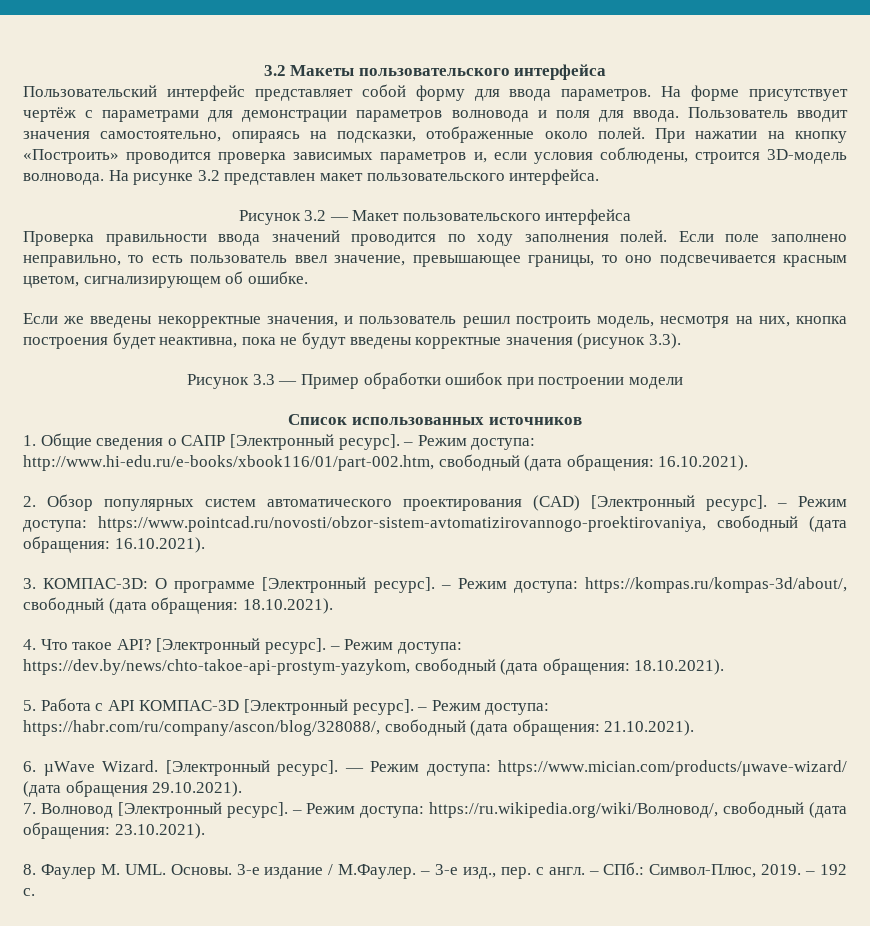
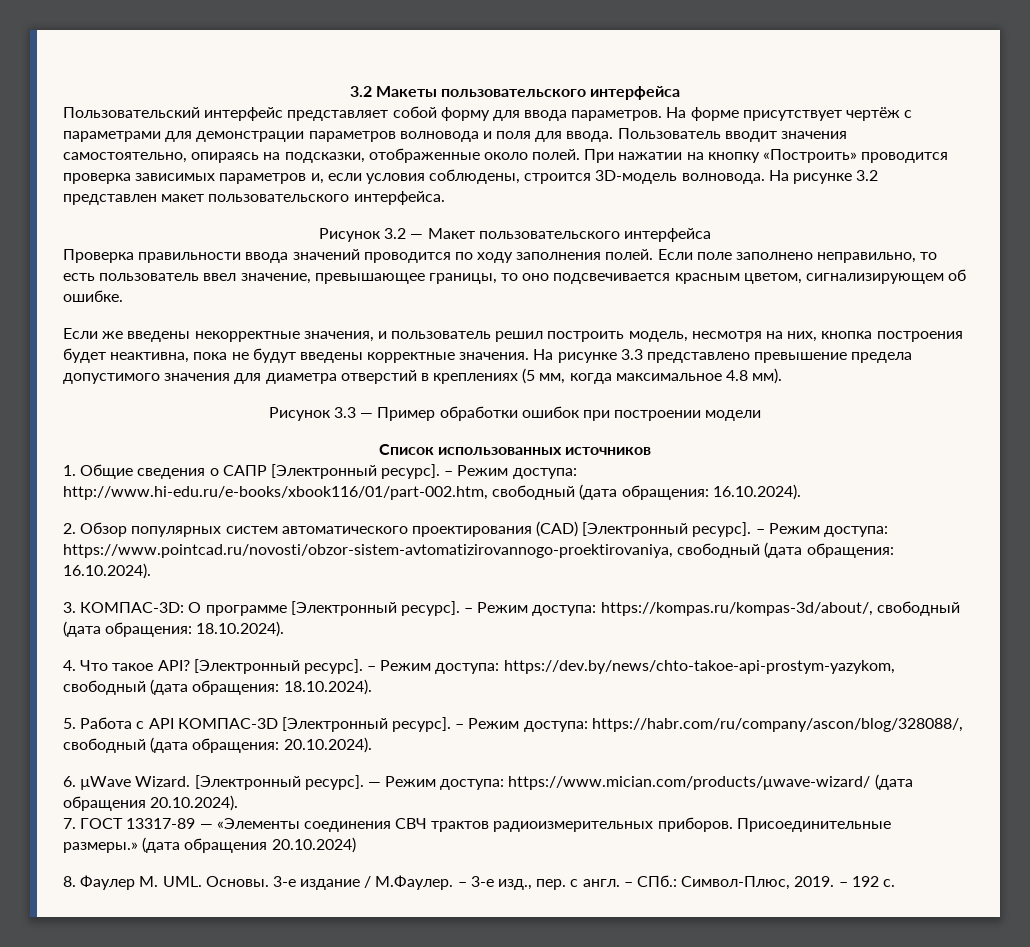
- Если же введены некорректные значения, и пользователь решил построить модель, несмотря на них, кнопка построения будет неактивна, пока не будут введены корректные значения (рисунок 3.3).
+ Если же введены некорректные значения, и пользователь решил построить модель, несмотря на них, кнопка построения будет неактивна, пока не будут введены корректные значения. На рисунке 3.3 представлено превышение предела допустимого значения для диаметра отверстий в креплениях (5 мм, когда максимальное 4.8 мм).
- – Режим доступа: http://www.hi-edu.ru/e-books/xbook116/01/part-002.htm, свободный (дата обращения: 16.10.2021).
+ – Режим доступа: http://www.hi-edu.ru/e-books/xbook116/01/part-002.htm, свободный (дата обращения: 16.10.2024).
- – Режим доступа: https://www.pointcad.ru/novosti/obzor-sistem-avtomatizirovannogo-proektirovaniya, свободный (дата обращения: 16.10.2021).
+ – Режим доступа: https://www.pointcad.ru/novosti/obzor-sistem-avtomatizirovannogo-proektirovaniya, свободный (дата обращения: 16.10.2024).
- – Режим доступа: https://kompas.ru/kompas-3d/about/, свободный (дата обращения: 18.10.2021).
+ – Режим доступа: https://kompas.ru/kompas-3d/about/, свободный (дата обращения: 18.10.2024).
- – Режим доступа: https://dev.by/news/chto-takoe-api-prostym-yazykom, свободный (дата обращения: 18.10.2021).
+ – Режим доступа: https://dev.by/news/chto-takoe-api-prostym-yazykom, свободный (дата обращения: 18.10.2024).
- – Режим доступа: https://habr.com/ru/company/ascon/blog/328088/, свободный (дата обращения: 21.10.2021).
+ – Режим доступа: https://habr.com/ru/company/ascon/blog/328088/, свободный (дата обращения: 20.10.2024).
- — Режим доступа: https://www.mician.com/products/μwave-wizard/ (дата обращения 29.10.2021).
+ — Режим доступа: https://www.mician.com/products/μwave-wizard/ (дата обращения 20.10.2024).
- 7. Волновод [Электронный ресурс]. – Режим доступа: https://ru.wikipedia.org/wiki/Волновод/, свободный (дата обращения: 23.10.2021).
+ 7. ГОСТ 13317-89 — «Элементы соединения СВЧ трактов радиоизмерительных приборов. Присоединительные размеры.» (дата обращения 20.10.2024)

